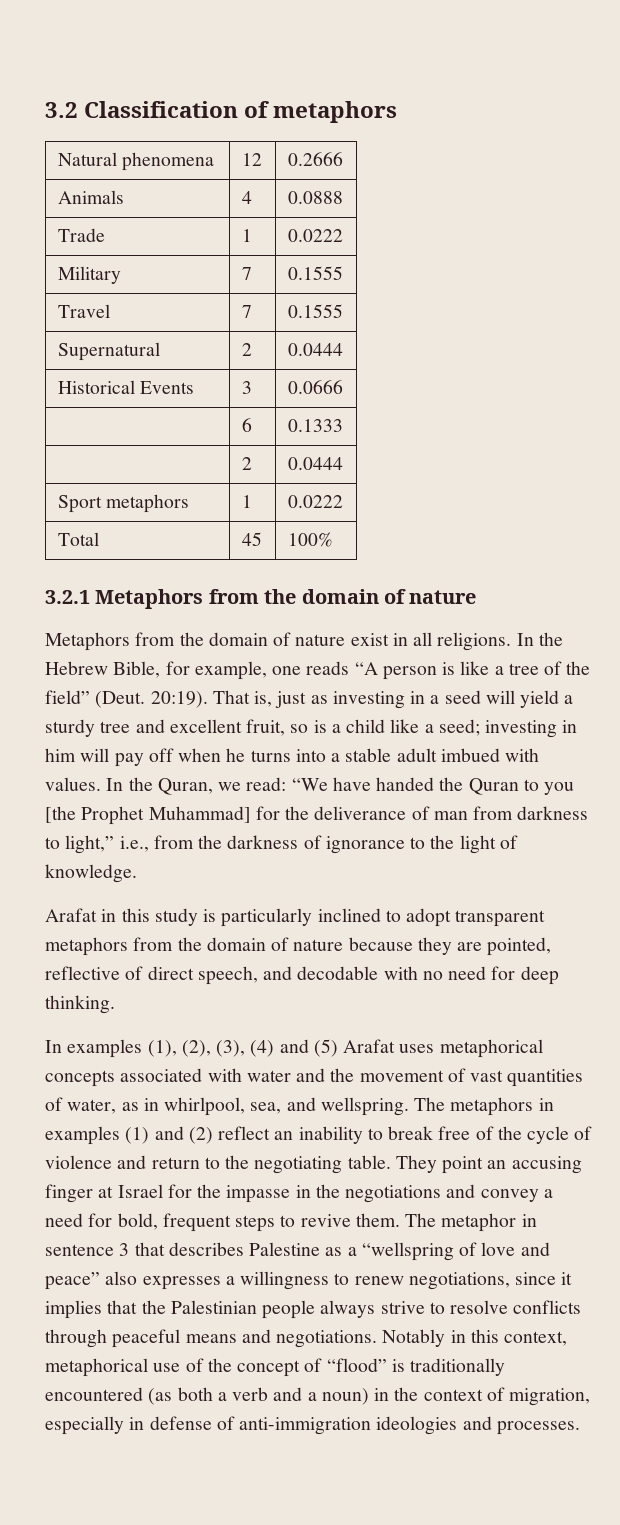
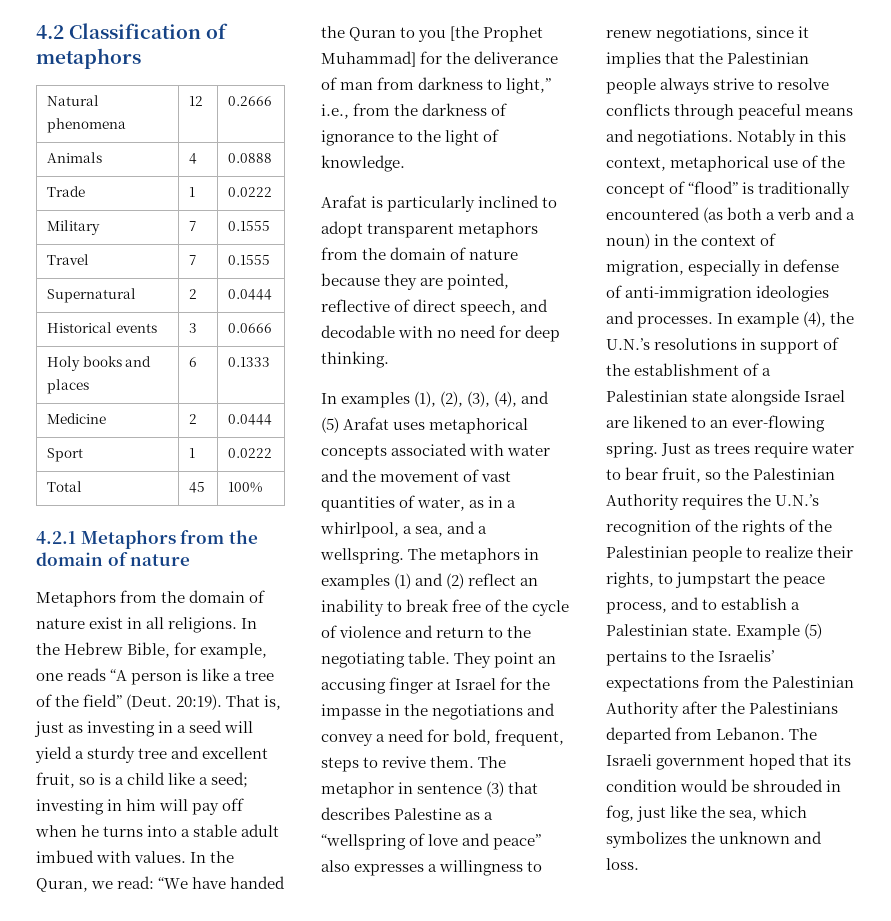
- 3.2 Classification of metaphors
+ 4.2 Classification of metaphors
- Historical Events | 3 | 0.0666
+ Historical events | 3 | 0.0666
- | 6 | 0.1333
- | 2 | 0.0444
+ Holy books and places | 6 | 0.1333
+ Medicine | 2 | 0.0444
- Sport metaphors | 1 | 0.0222
+ Sport | 1 | 0.0222
- 3.2.1 Metaphors from the domain of nature
+ 4.2.1 Metaphors from the domain of nature
- Arafat in this study is particularly inclined to adopt transparent metaphors from the domain of nature because they are pointed, reflective of direct speech, and decodable with no need for deep thinking.
+ Arafat is particularly inclined to adopt transparent metaphors from the domain of nature because they are pointed, reflective of direct speech, and decodable with no need for deep thinking.
- In examples (1), (2), (3), (4) and (5) Arafat uses metaphorical concepts associated with water and the movement of vast quantities of water, as in whirlpool, sea, and wellspring.
+ In examples (1), (2), (3), (4), and (5) Arafat uses metaphorical concepts associated with water and the movement of vast quantities of water, as in a whirlpool, a sea, and a wellspring.
- They point an accusing finger at Israel for the impasse in the negotiations and convey a need for bold, frequent steps to revive them.
+ They point an accusing finger at Israel for the impasse in the negotiations and convey a need for bold, frequent, steps to revive them.
- The metaphor in sentence 3 that describes Palestine as a “wellspring of love and peace” also expresses a willingness to renew negotiations, since it implies that the Palestinian people always strive to resolve conflicts through peaceful means and negotiations.
+ The metaphor in sentence (3) that describes Palestine as a “wellspring of love and peace” also expresses a willingness to renew negotiations, since it implies that the Palestinian people always strive to resolve conflicts through peaceful means and negotiations.
+ In example (4), the U.N.’s resolutions in support of the establishment of a Palestinian state alongside Israel are likened to an ever-flowing spring. Just as trees require water to bear fruit, so the Palestinian Authority requires the U.N.’s recognition of the rights of the Palestinian people to realize their rights, to jumpstart the peace process, and to establish a Palestinian state. Example (5) pertains to the Israelis’ expectations from the Palestinian Authority after the Palestinians departed from Lebanon. The Israeli government hoped that its condition would be shrouded in fog, just like the sea, which symbolizes the unknown and loss.

